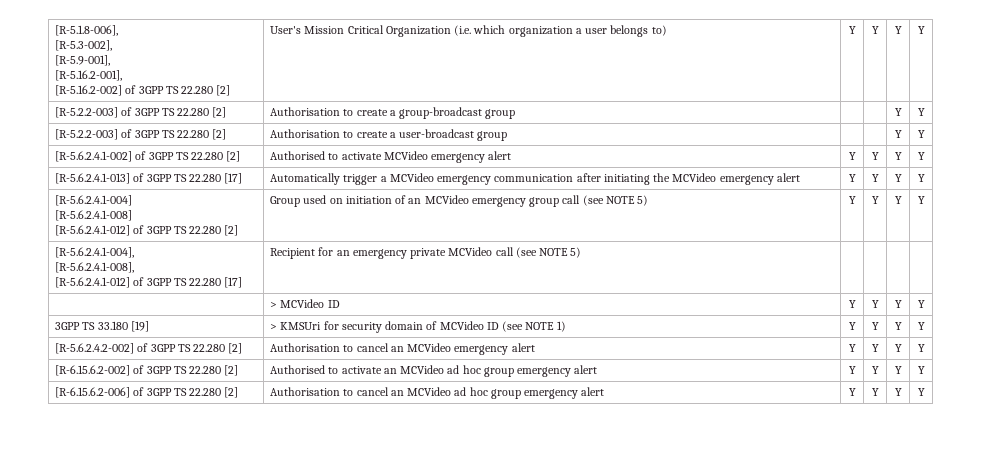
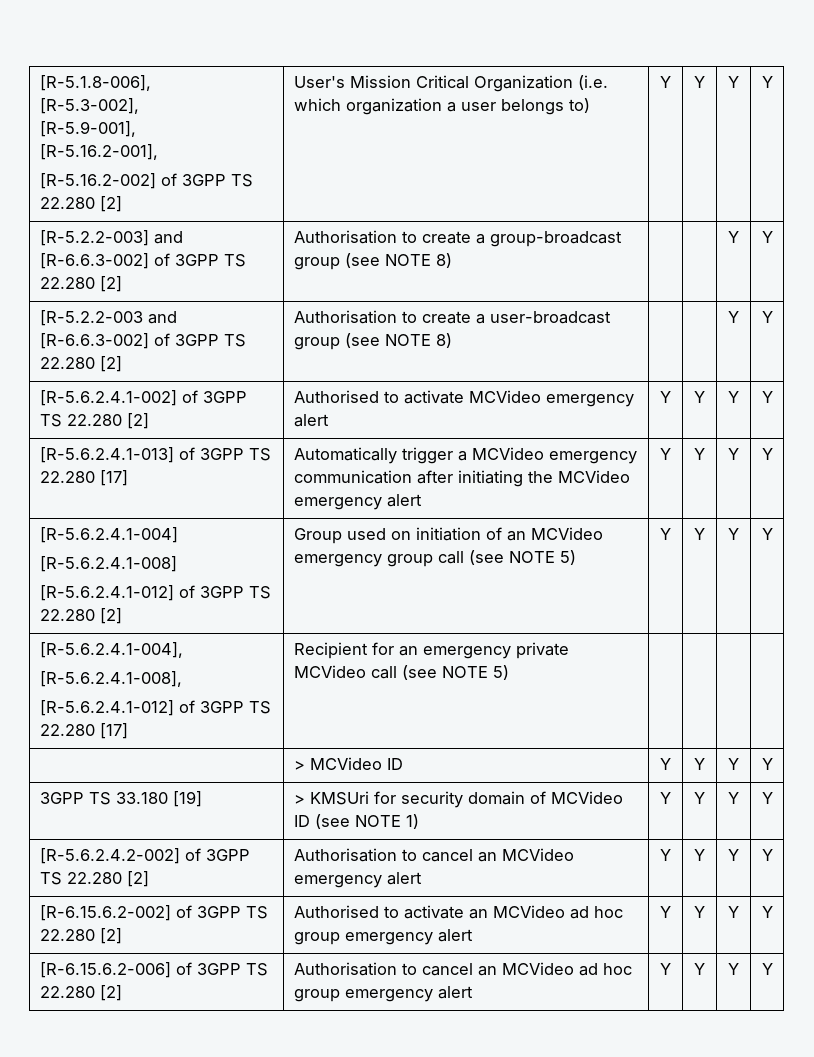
- [R-5.2.2-003] of 3GPP TS 22.280 [2] | Authorisation to create a group-broadcast group | | | Y | Y
- [R-5.2.2-003] of 3GPP TS 22.280 [2] | Authorisation to create a user-broadcast group | | | Y | Y
+ [R-5.2.2-003] and [R-6.6.3-002] of 3GPP TS 22.280 [2] | Authorisation to create a group-broadcast group (see NOTE 8) | | | Y | Y
+ [R-5.2.2-003 and [R-6.6.3-002] of 3GPP TS 22.280 [2] | Authorisation to create a user-broadcast group (see NOTE 8) | | | Y | Y

